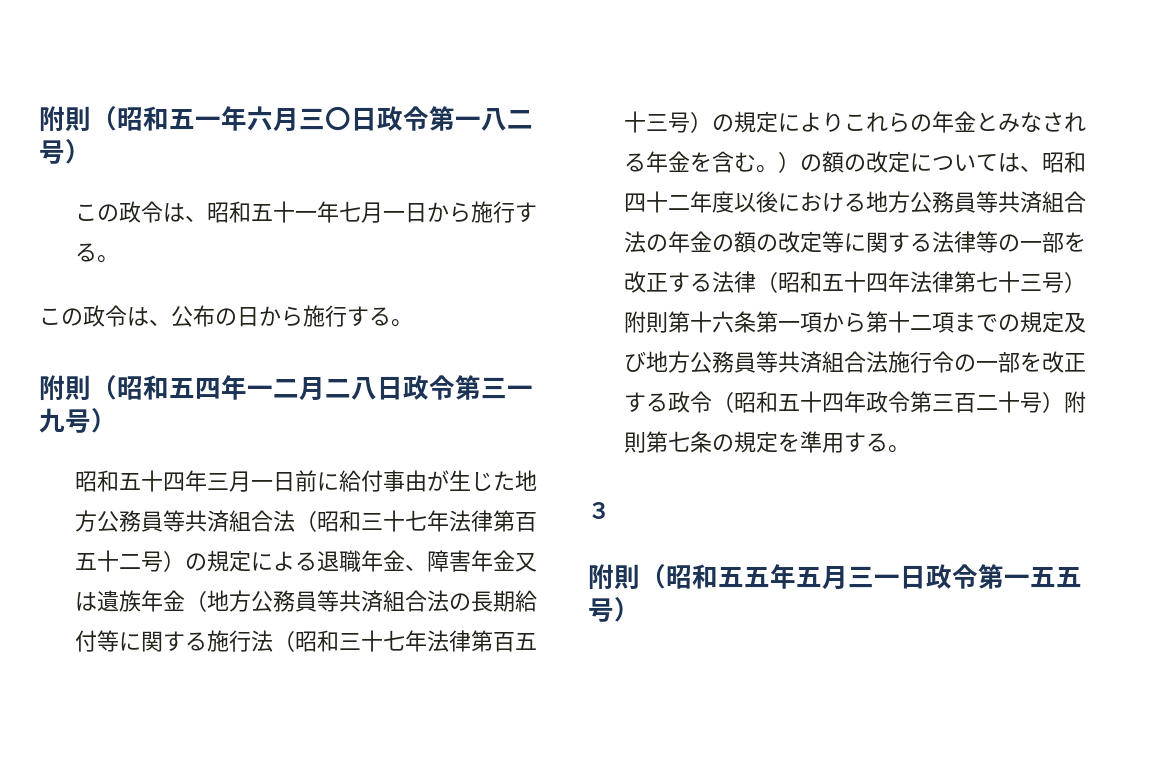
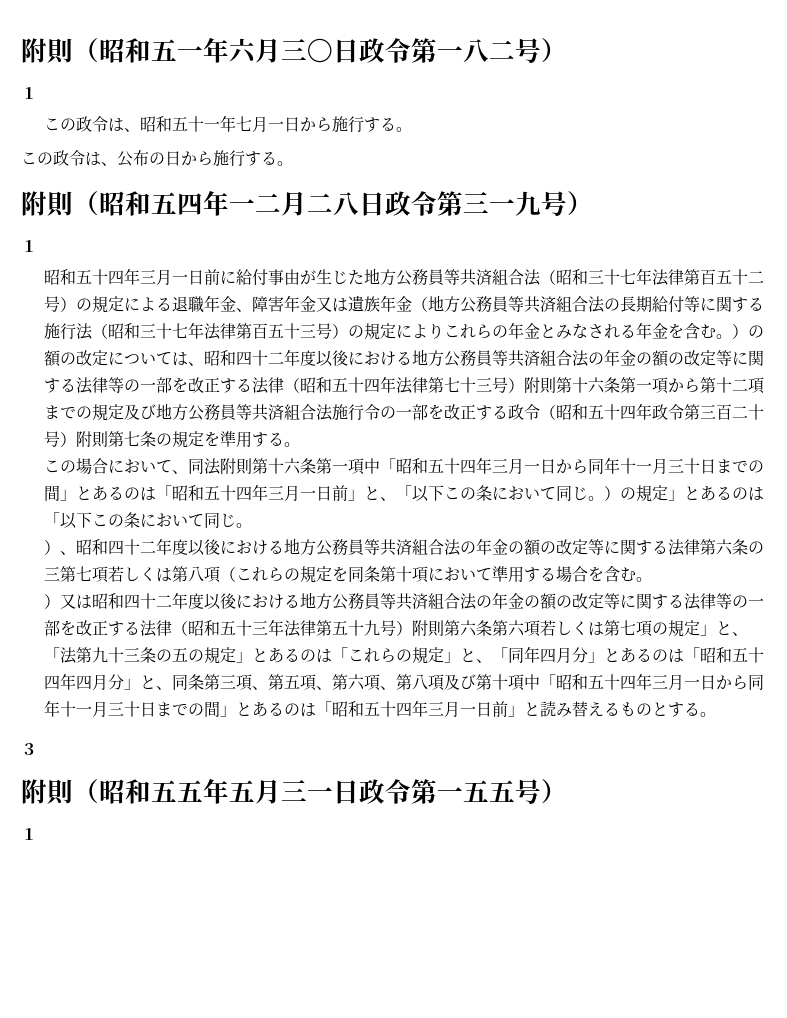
  附則（昭和五一年六月三〇日政令第一八二号）
+ １
  附則（昭和五四年一二月二八日政令第三一九号）
+ １
+ この場合において、同法附則第十六条第一項中「昭和五十四年三月一日から同年十一月三十日までの間」とあるのは「昭和五十四年三月一日前」と、「以下この条において同じ。）の規定」とあるのは「以下この条において同じ。
+ ）、昭和四十二年度以後における地方公務員等共済組合法の年金の額の改定等に関する法律第六条の三第七項若しくは第八項（これらの規定を同条第十項において準用する場合を含む。
+ ）又は昭和四十二年度以後における地方公務員等共済組合法の年金の額の改定等に関する法律等の一部を改正する法律（昭和五十三年法律第五十九号）附則第六条第六項若しくは第七項の規定」と、「法第九十三条の五の規定」とあるのは「これらの規定」と、「同年四月分」とあるのは「昭和五十四年四月分」と、同条第三項、第五項、第六項、第八項及び第十項中「昭和五十四年三月一日から同年十一月三十日までの間」とあるのは「昭和五十四年三月一日前」と読み替えるものとする。
  附則（昭和五五年五月三一日政令第一五五号）
+ １

